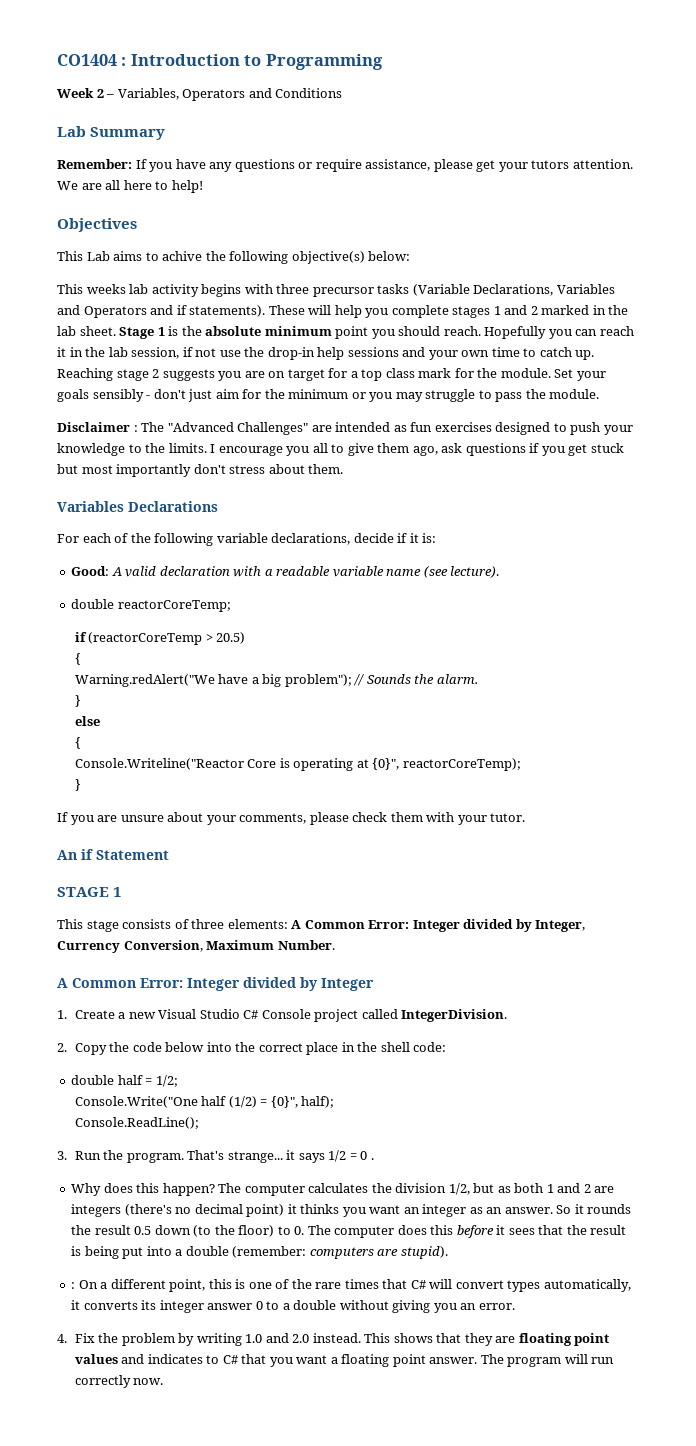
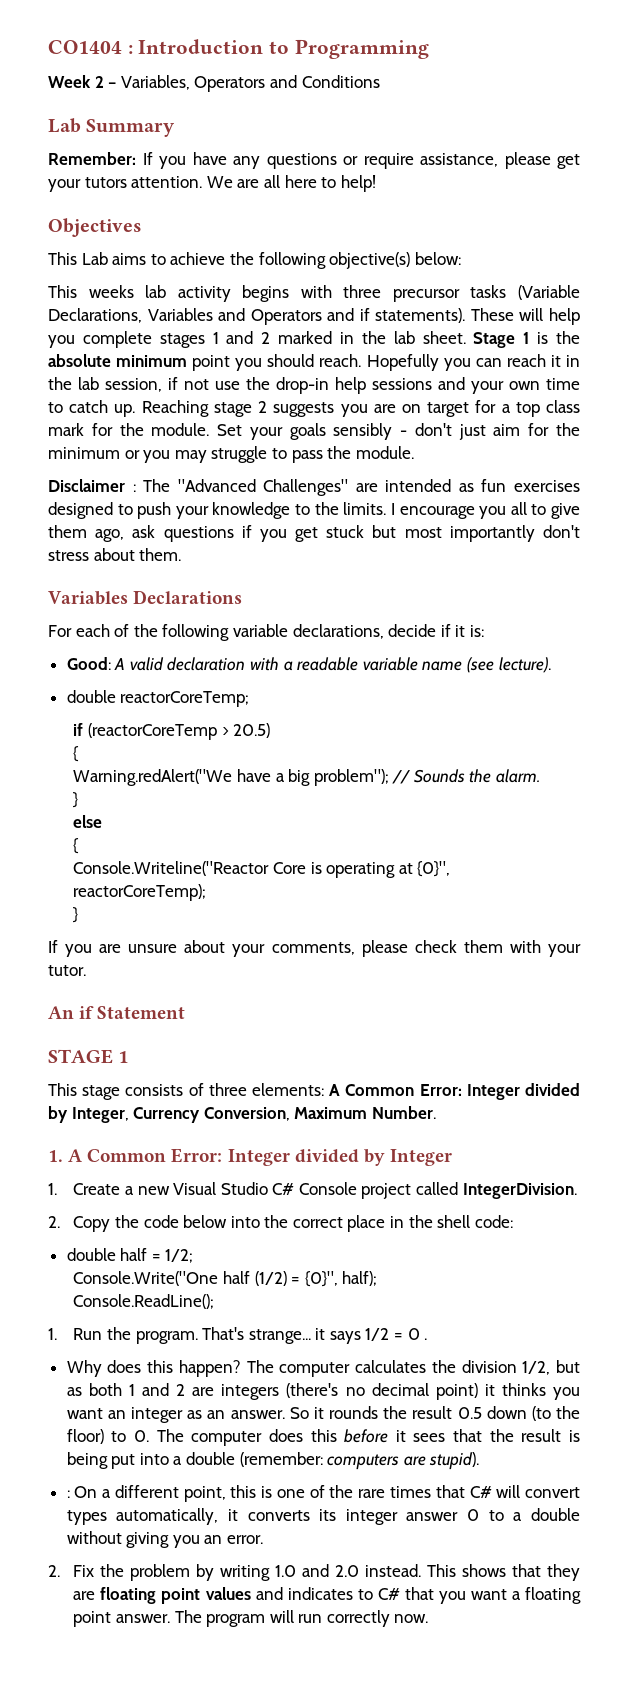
- This Lab aims to achive the following objective(s) below:
+ This Lab aims to achieve the following objective(s) below:
- A Common Error: Integer divided by Integer
+ 1. A Common Error: Integer divided by Integer
- 3. Run the program.
+ 1. Run the program.
- 4. Fix the problem by writing 1.0 and 2.0 instead.
+ 2. Fix the problem by writing 1.0 and 2.0 instead.

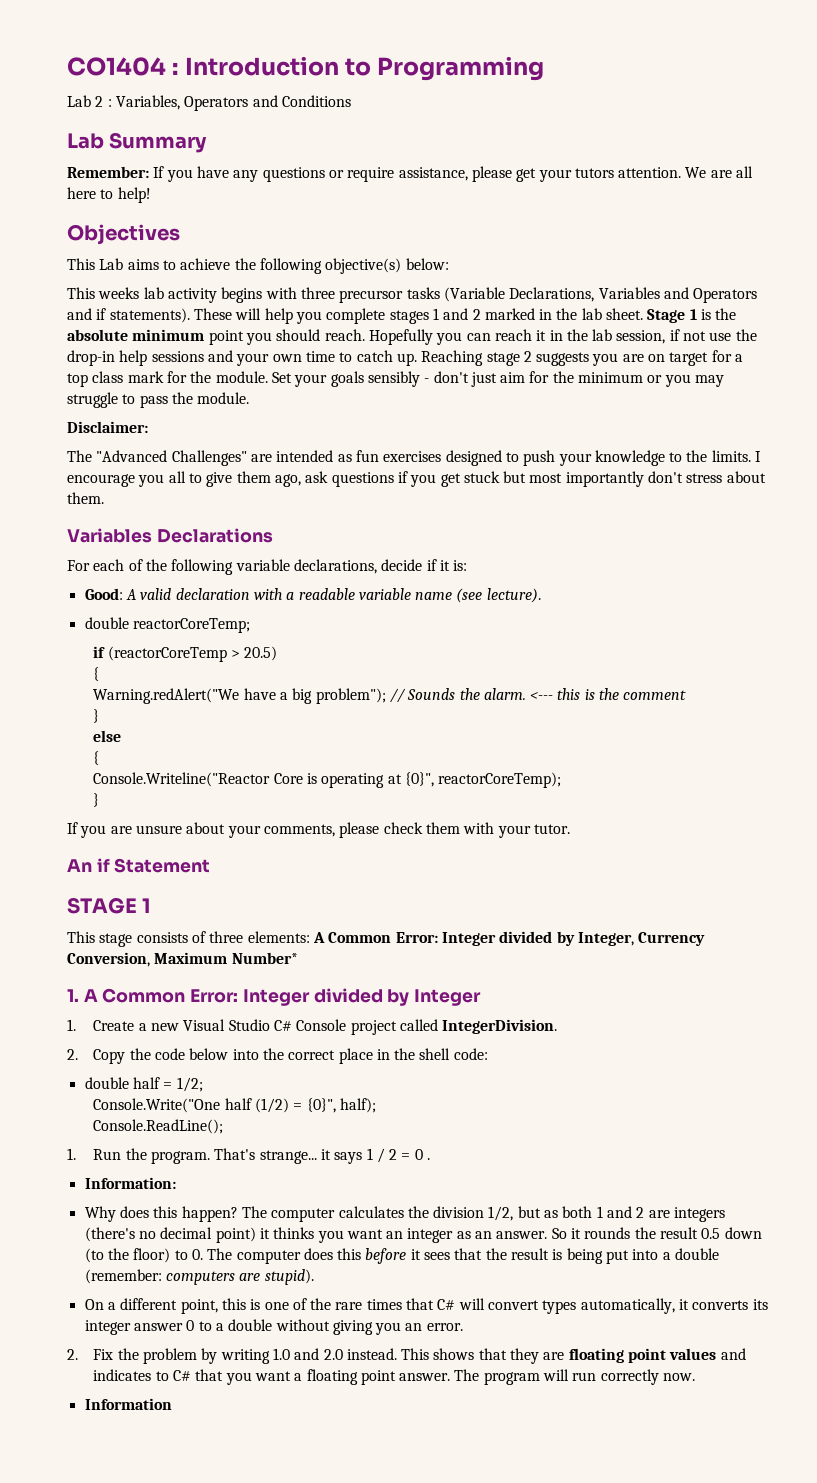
- Week 2 – Variables, Operators and Conditions
+ Lab 2 : Variables, Operators and Conditions
- Disclaimer : The "Advanced Challenges" are intended as fun exercises designed to push your knowledge to the limits.
+ Disclaimer:
+ The "Advanced Challenges" are intended as fun exercises designed to push your knowledge to the limits.
+ <--- this is the comment
- This stage consists of three elements: A Common Error: Integer divided by Integer, Currency Conversion, Maximum Number.
+ This stage consists of three elements: A Common Error: Integer divided by Integer, Currency Conversion, Maximum Number*
- That's strange... it says 1/2 = 0 .
+ That's strange... it says 1 / 2 = 0 .
+ Information:
- : On a different point, this is one of the rare times that C# will convert types automatically, it converts its integer answer 0 to a double without giving you an error.
+ On a different point, this is one of the rare times that C# will convert types automatically, it converts its integer answer 0 to a double without giving you an error.
+ Information

